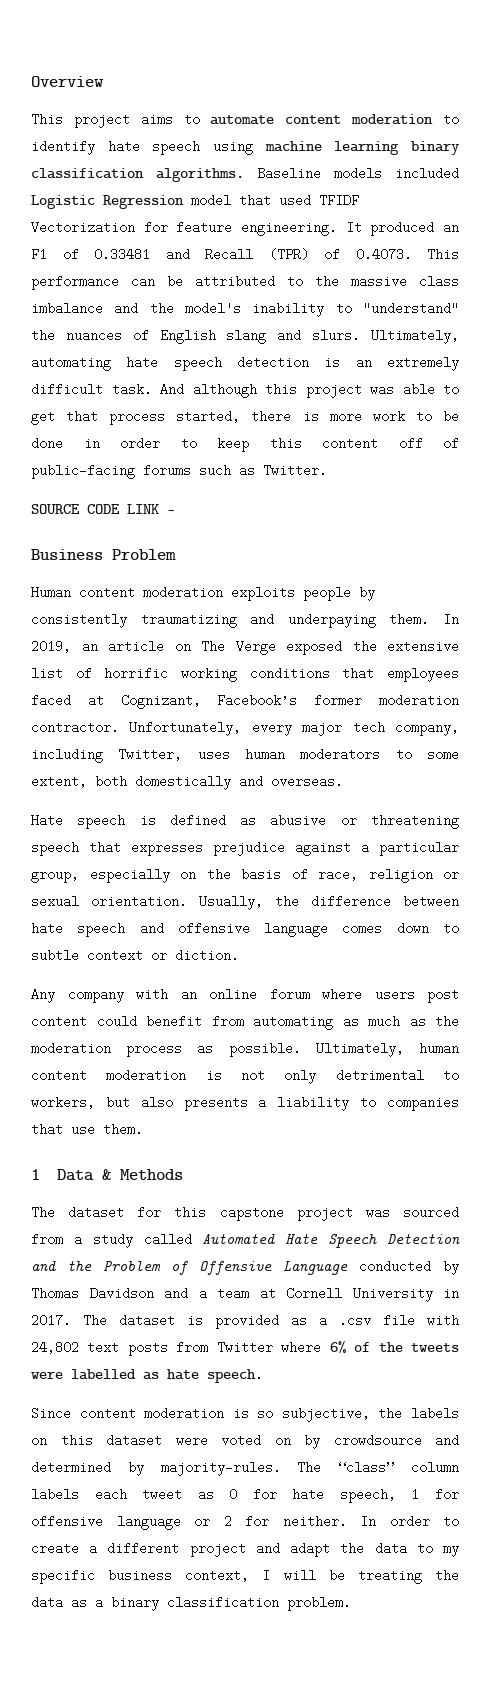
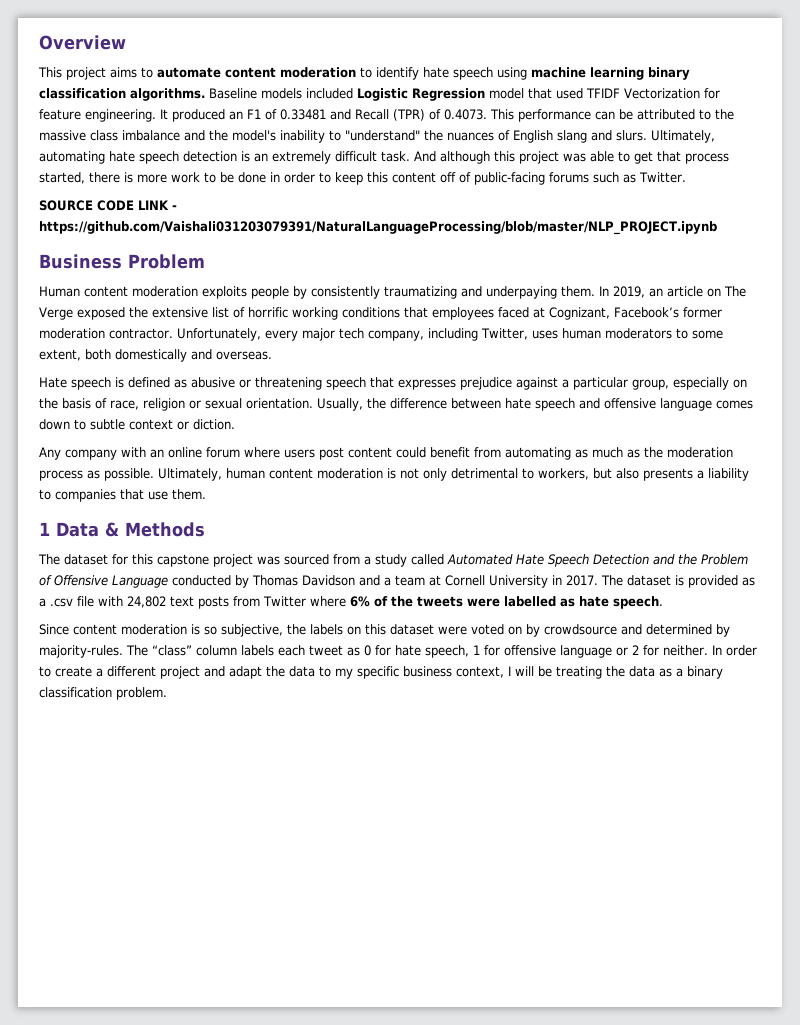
- SOURCE CODE LINK -
+ SOURCE CODE LINK - https://github.com/Vaishali031203079391/NaturalLanguageProcessing/blob/master/NLP_PROJECT.ipynb

